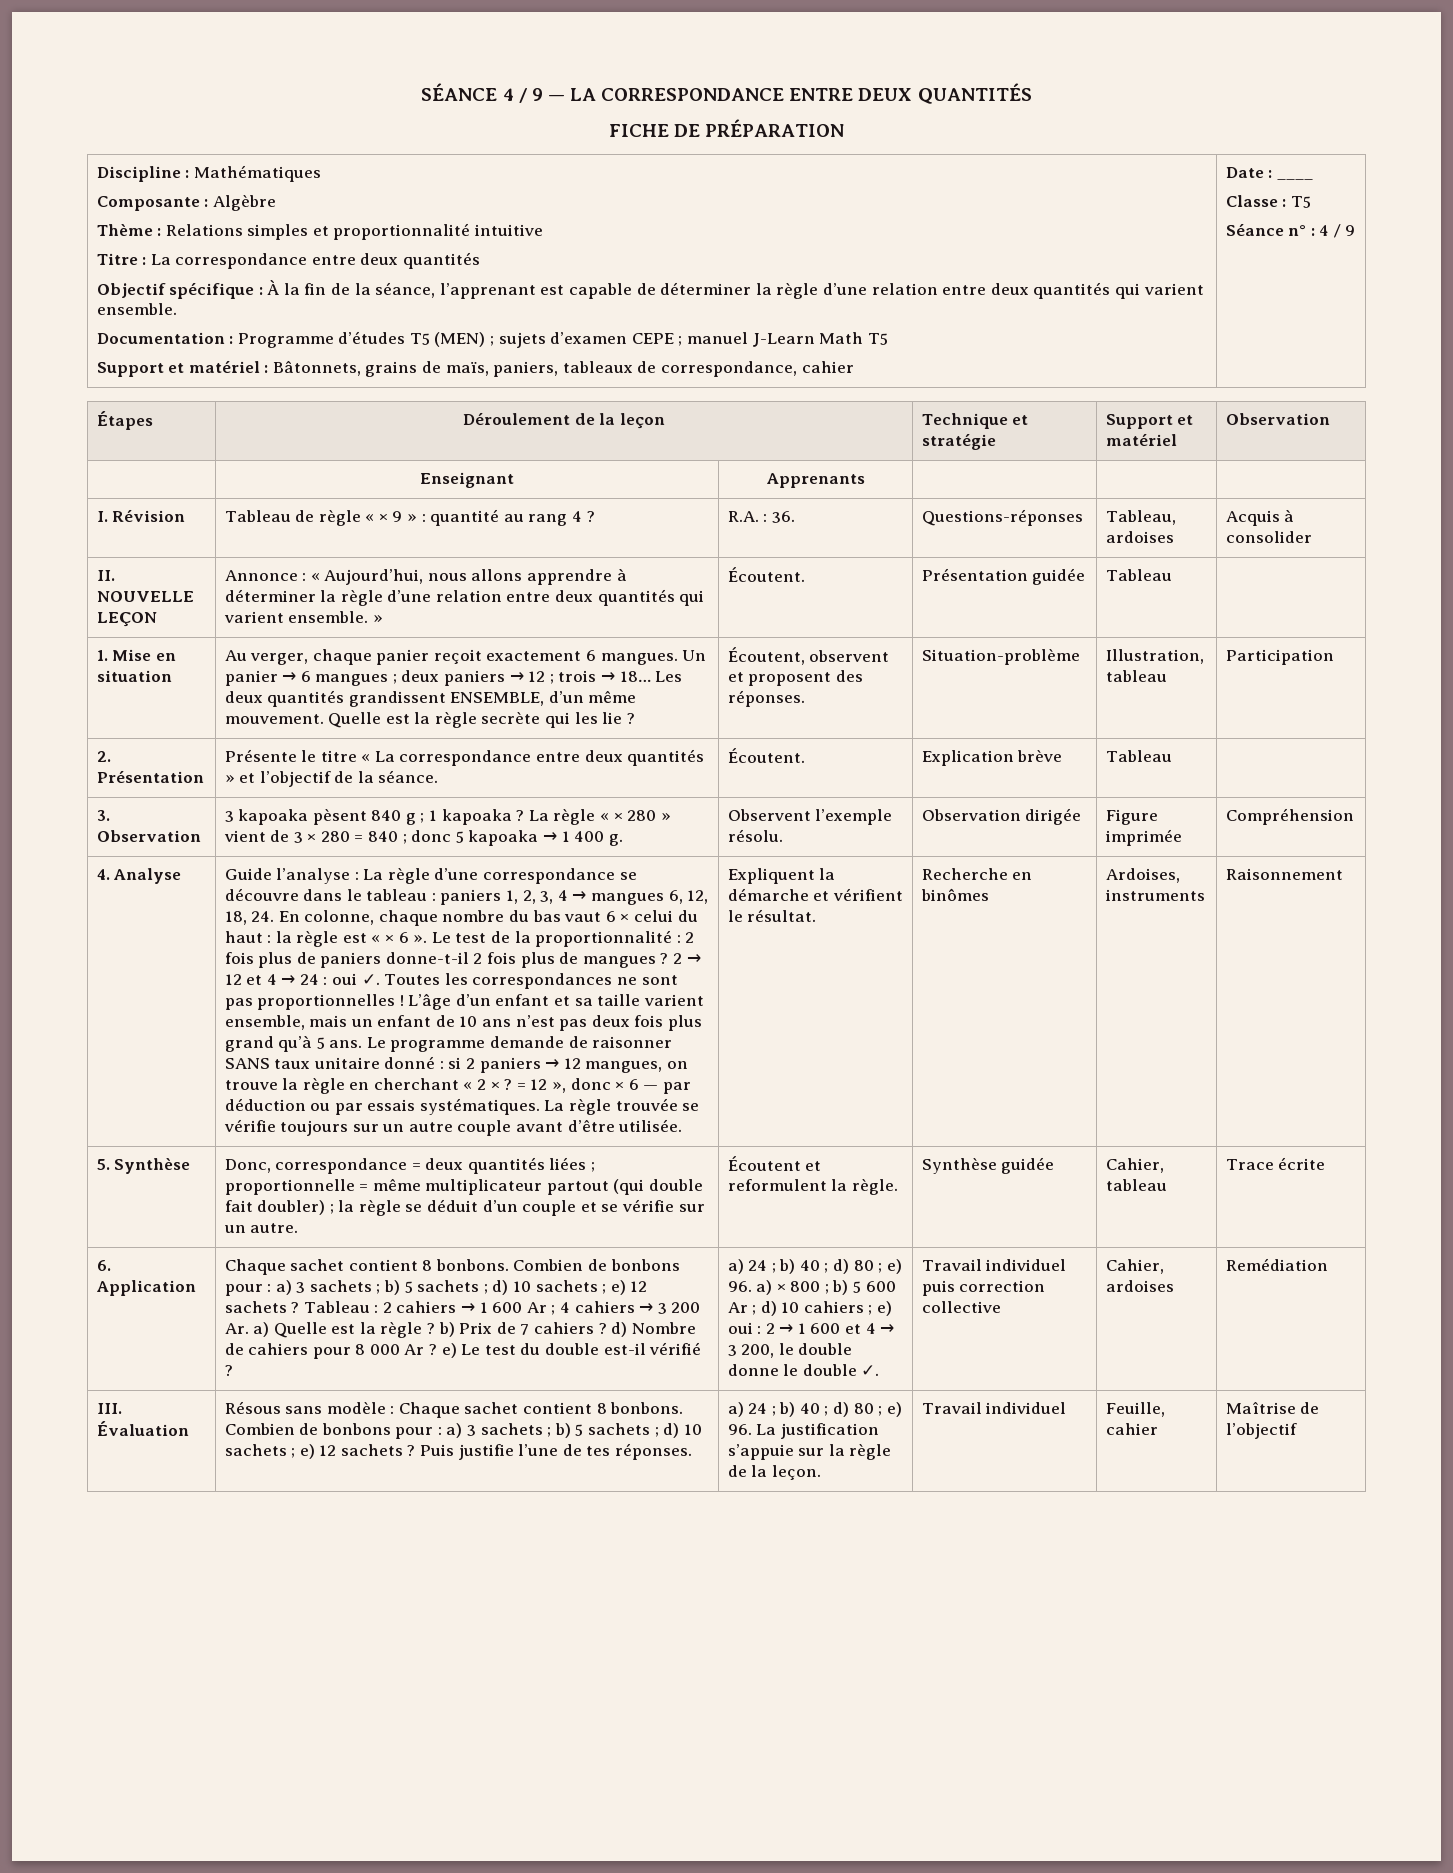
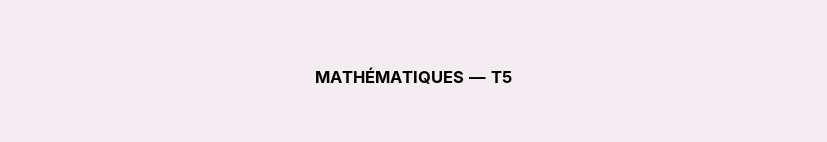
- SÉANCE 4 / 9 — LA CORRESPONDANCE ENTRE DEUX QUANTITÉS
- FICHE DE PRÉPARATION
- Discipline : Mathématiques
- Composante : Algèbre
- Thème : Relations simples et proportionnalité intuitive
- Titre : La correspondance entre deux quantités
- Objectif spécifique : À la fin de la séance, l’apprenant est capable de déterminer la règle d’une relation entre deux quantités qui varient ensemble.
- Documentation : Programme d’études T5 (MEN) ; sujets d’examen CEPE ; manuel J-Learn Math T5
- Support et matériel : Bâtonnets, grains de maïs, paniers, tableaux de correspondance, cahier | Date : ____
- Classe : T5
- Séance n° : 4 / 9
- Étapes | Déroulement de la leçon | Technique et stratégie | Support et matériel | Observation
- | Enseignant | Apprenants | | |
- I. Révision | Tableau de règle « × 9 » : quantité au rang 4 ? | R.A. : 36. | Questions-réponses | Tableau, ardoises | Acquis à consolider
- II. NOUVELLE LEÇON | Annonce : « Aujourd’hui, nous allons apprendre à déterminer la règle d’une relation entre deux quantités qui varient ensemble. » | Écoutent. | Présentation guidée | Tableau |
- 1. Mise en situation | Au verger, chaque panier reçoit exactement 6 mangues. Un panier → 6 mangues ; deux paniers → 12 ; trois → 18… Les deux quantités grandissent ENSEMBLE, d’un même mouvement. Quelle est la règle secrète qui les lie ? | Écoutent, observent et proposent des réponses. | Situation-problème | Illustration, tableau | Participation
- 2. Présentation | Présente le titre « La correspondance entre deux quantités » et l’objectif de la séance. | Écoutent. | Explication brève | Tableau |
- 3. Observation | 3 kapoaka pèsent 840 g ; 1 kapoaka ? La règle « × 280 » vient de 3 × 280 = 840 ; donc 5 kapoaka → 1 400 g. | Observent l’exemple résolu. | Observation dirigée | Figure imprimée | Compréhension
- 4. Analyse | Guide l’analyse : La règle d’une correspondance se découvre dans le tableau : paniers 1, 2, 3, 4 → mangues 6, 12, 18, 24. En colonne, chaque nombre du bas vaut 6 × celui du haut : la règle est « × 6 ». Le test de la proportionnalité : 2 fois plus de paniers donne-t-il 2 fois plus de mangues ? 2 → 12 et 4 → 24 : oui ✓. Toutes les correspondances ne sont pas proportionnelles ! L’âge d’un enfant et sa taille varient ensemble, mais un enfant de 10 ans n’est pas deux fois plus grand qu’à 5 ans. Le programme demande de raisonner SANS taux unitaire donné : si 2 paniers → 12 mangues, on trouve la règle en cherchant « 2 × ? = 12 », donc × 6 — par déduction ou par essais systématiques. La règle trouvée se vérifie toujours sur un autre couple avant d’être utilisée. | Expliquent la démarche et vérifient le résultat. | Recherche en binômes | Ardoises, instruments | Raisonnement
- 5. Synthèse | Donc, correspondance = deux quantités liées ; proportionnelle = même multiplicateur partout (qui double fait doubler) ; la règle se déduit d’un couple et se vérifie sur un autre. | Écoutent et reformulent la règle. | Synthèse guidée | Cahier, tableau | Trace écrite
- 6. Application | Chaque sachet contient 8 bonbons. Combien de bonbons pour : a) 3 sachets ; b) 5 sachets ; d) 10 sachets ; e) 12 sachets ? Tableau : 2 cahiers → 1 600 Ar ; 4 cahiers → 3 200 Ar. a) Quelle est la règle ? b) Prix de 7 cahiers ? d) Nombre de cahiers pour 8 000 Ar ? e) Le test du double est-il vérifié ? | a) 24 ; b) 40 ; d) 80 ; e) 96. a) × 800 ; b) 5 600 Ar ; d) 10 cahiers ; e) oui : 2 → 1 600 et 4 → 3 200, le double donne le double ✓. | Travail individuel puis correction collective | Cahier, ardoises | Remédiation
- III. Évaluation | Résous sans modèle : Chaque sachet contient 8 bonbons. Combien de bonbons pour : a) 3 sachets ; b) 5 sachets ; d) 10 sachets ; e) 12 sachets ? Puis justifie l’une de tes réponses. | a) 24 ; b) 40 ; d) 80 ; e) 96. La justification s’appuie sur la règle de la leçon. | Travail individuel | Feuille, cahier | Maîtrise de l’objectif
+ MATHÉMATIQUES — T5

